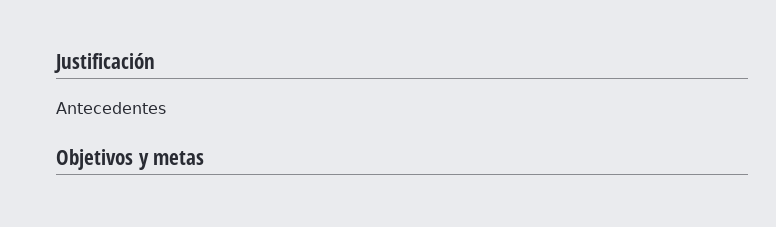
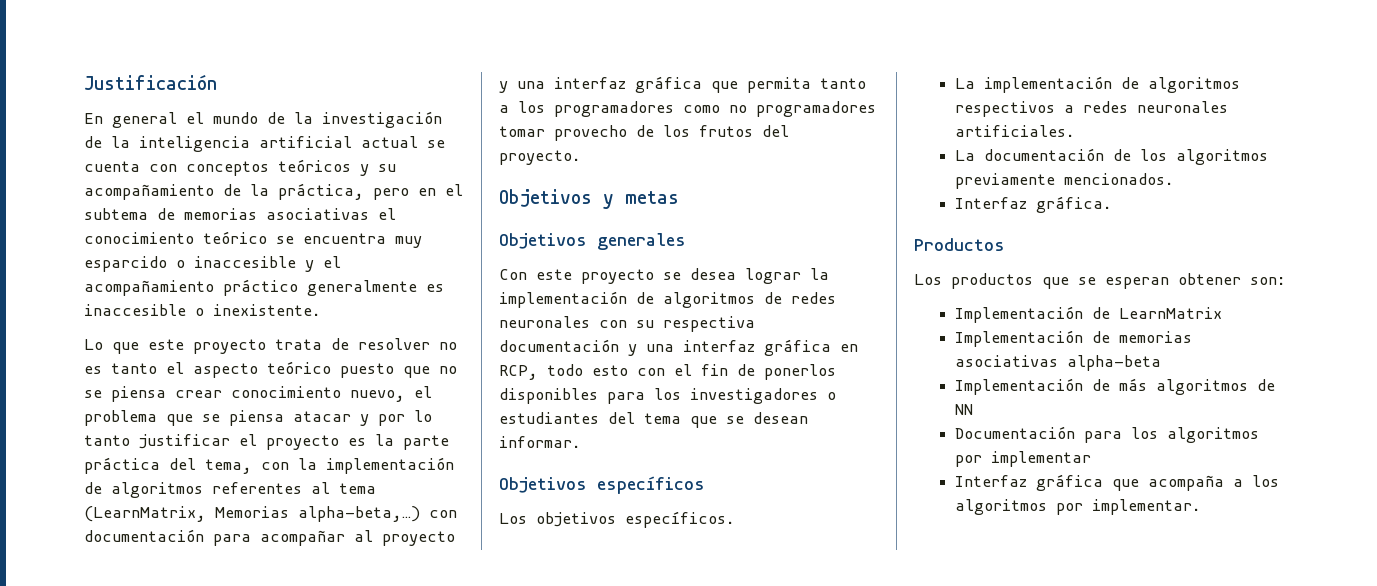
- Antecedentes
+ En general el mundo de la investigación de la inteligencia artificial actual se cuenta con conceptos teóricos y su acompañamiento de la práctica, pero en el subtema de memorias asociativas el conocimiento teórico se encuentra muy esparcido o inaccesible y el acompañamiento práctico generalmente es inaccesible o inexistente.
+ Lo que este proyecto trata de resolver no es tanto el aspecto teórico puesto que no se piensa crear conocimiento nuevo, el problema que se piensa atacar y por lo tanto justificar el proyecto es la parte práctica del tema, con la implementación de algoritmos referentes al tema (LearnMatrix, Memorias alpha-beta,…) con documentación para acompañar al proyecto y una interfaz gráfica que permita tanto a los programadores como no programadores tomar provecho de los frutos del proyecto.
  Objetivos y metas
+ Objetivos generales
+ Con este proyecto se desea lograr la implementación de algoritmos de redes neuronales con su respectiva documentación y una interfaz gráfica en RCP, todo esto con el fin de ponerlos disponibles para los investigadores o estudiantes del tema que se desean informar.
+ Objetivos específicos
+ Los objetivos específicos.
+ La implementación de algoritmos respectivos a redes neuronales artificiales.
+ La documentación de los algoritmos previamente mencionados.
+ Interfaz gráfica.
+ Productos
+ Los productos que se esperan obtener son:
+ Implementación de LearnMatrix
+ Implementación de memorias asociativas alpha-beta
+ Implementación de más algoritmos de NN
+ Documentación para los algoritmos por implementar
+ Interfaz gráfica que acompaña a los algoritmos por implementar.

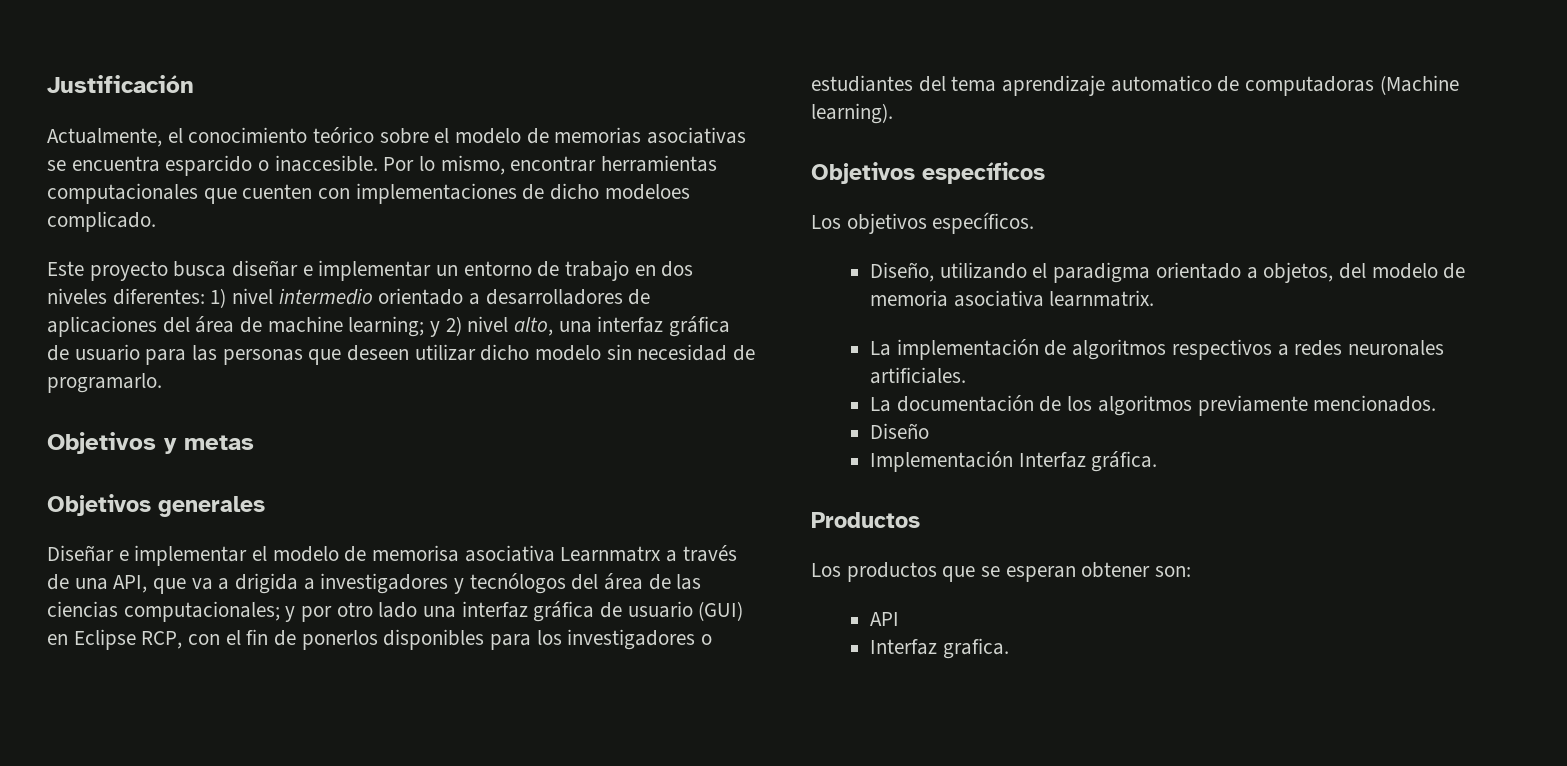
- En general el mundo de la investigación de la inteligencia artificial actual se cuenta con conceptos teóricos y su acompañamiento de la práctica, pero en el subtema de memorias asociativas el conocimiento teórico se encuentra muy esparcido o inaccesible y el acompañamiento práctico generalmente es inaccesible o inexistente.
- Lo que este proyecto trata de resolver no es tanto el aspecto teórico puesto que no se piensa crear conocimiento nuevo, el problema que se piensa atacar y por lo tanto justificar el proyecto es la parte práctica del tema, con la implementación de algoritmos referentes al tema (LearnMatrix, Memorias alpha-beta,…) con documentación para acompañar al proyecto y una interfaz gráfica que permita tanto a los programadores como no programadores tomar provecho de los frutos del proyecto.
+ Actualmente, el conocimiento teórico sobre el modelo de memorias asociativas se encuentra esparcido o inaccesible. Por lo mismo, encontrar herramientas computacionales que cuenten con implementaciones de dicho modeloes complicado.
+ Este proyecto busca diseñar e implementar un entorno de trabajo en dos niveles diferentes: 1) nivel intermedio orientado a desarrolladores de aplicaciones del área de machine learning; y 2) nivel alto, una interfaz gráfica de usuario para las personas que deseen utilizar dicho modelo sin necesidad de programarlo.
- Con este proyecto se desea lograr la implementación de algoritmos de redes neuronales con su respectiva documentación y una interfaz gráfica en RCP, todo esto con el fin de ponerlos disponibles para los investigadores o estudiantes del tema que se desean informar.
+ Diseñar e implementar el modelo de memorisa asociativa Learnmatrx a través de una API, que va a drigida a investigadores y tecnólogos del área de las ciencias computacionales; y por otro lado una interfaz gráfica de usuario (GUI) en Eclipse RCP, con el fin de ponerlos disponibles para los investigadores o estudiantes del tema aprendizaje automatico de computadoras (Machine learning).
+ Diseño, utilizando el paradigma orientado a objetos, del modelo de memoria asociativa learnmatrix.
- Interfaz gráfica.
+ Diseño
+ Implementación Interfaz gráfica.
- Implementación de LearnMatrix
- Implementación de memorias asociativas alpha-beta
- Implementación de más algoritmos de NN
- Documentación para los algoritmos por implementar
- Interfaz gráfica que acompaña a los algoritmos por implementar.
+ API
+ Interfaz grafica.

